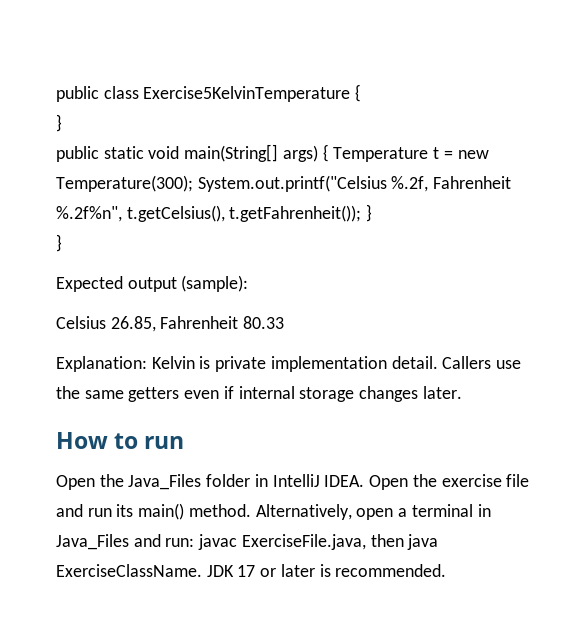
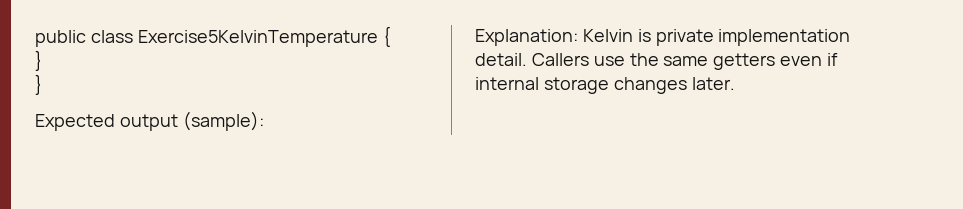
- public static void main(String[] args) { Temperature t = new Temperature(300); System.out.printf("Celsius %.2f, Fahrenheit %.2f%n", t.getCelsius(), t.getFahrenheit()); }
- Celsius 26.85, Fahrenheit 80.33
- How to run
- Open the Java_Files folder in IntelliJ IDEA. Open the exercise file and run its main() method. Alternatively, open a terminal in Java_Files and run: javac ExerciseFile.java, then java ExerciseClassName. JDK 17 or later is recommended.

